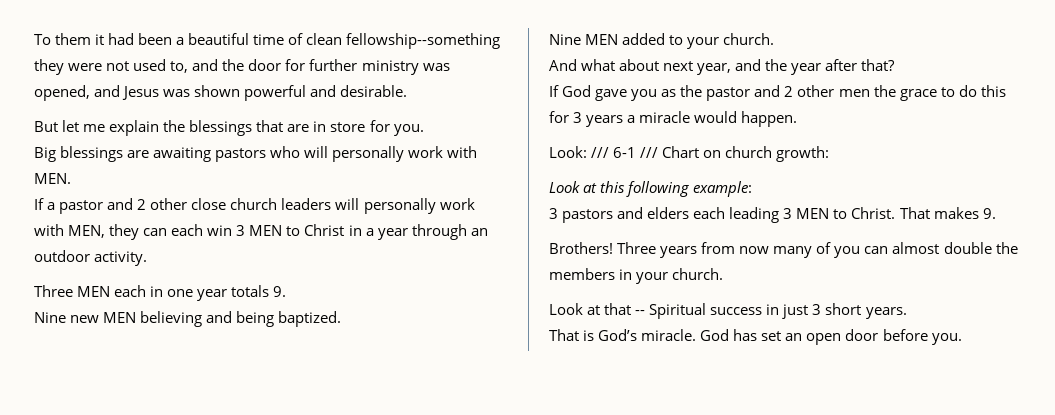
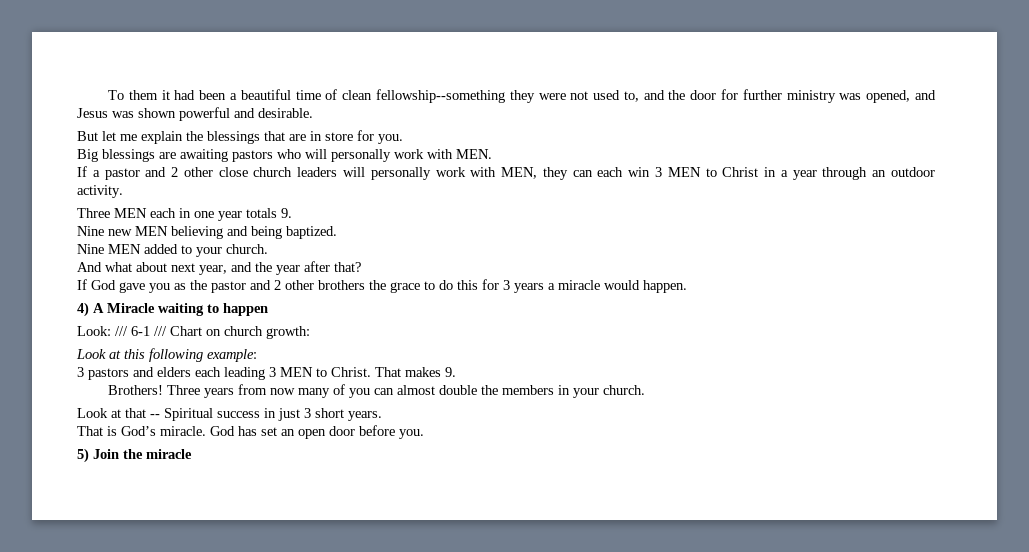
- If God gave you as the pastor and 2 other men the grace to do this for 3 years a miracle would happen.
+ If God gave you as the pastor and 2 other brothers the grace to do this for 3 years a miracle would happen.
+ 4) A Miracle waiting to happen
+ 5) Join the miracle

